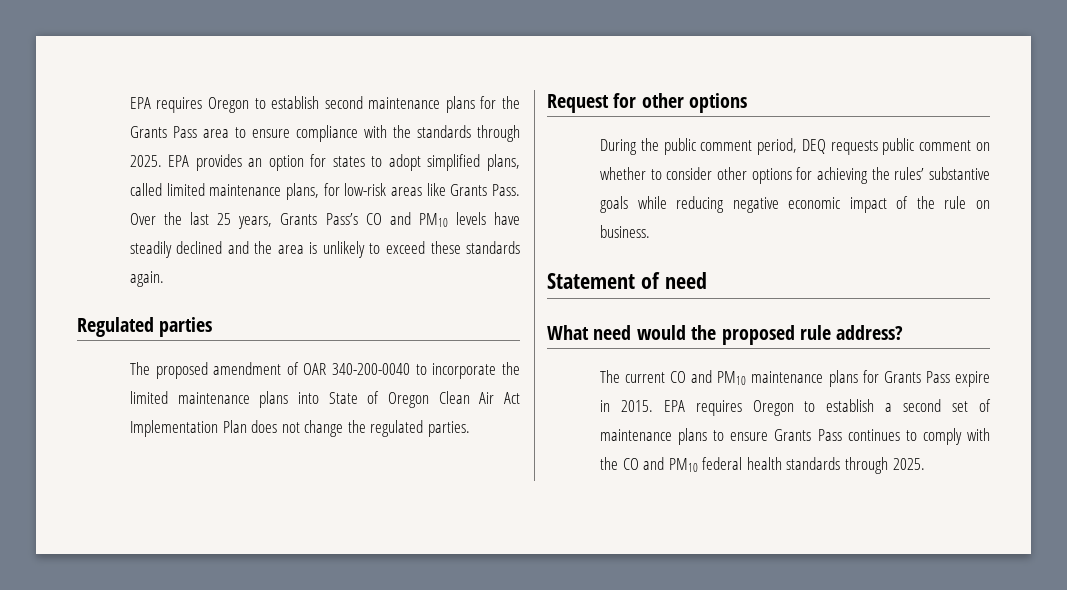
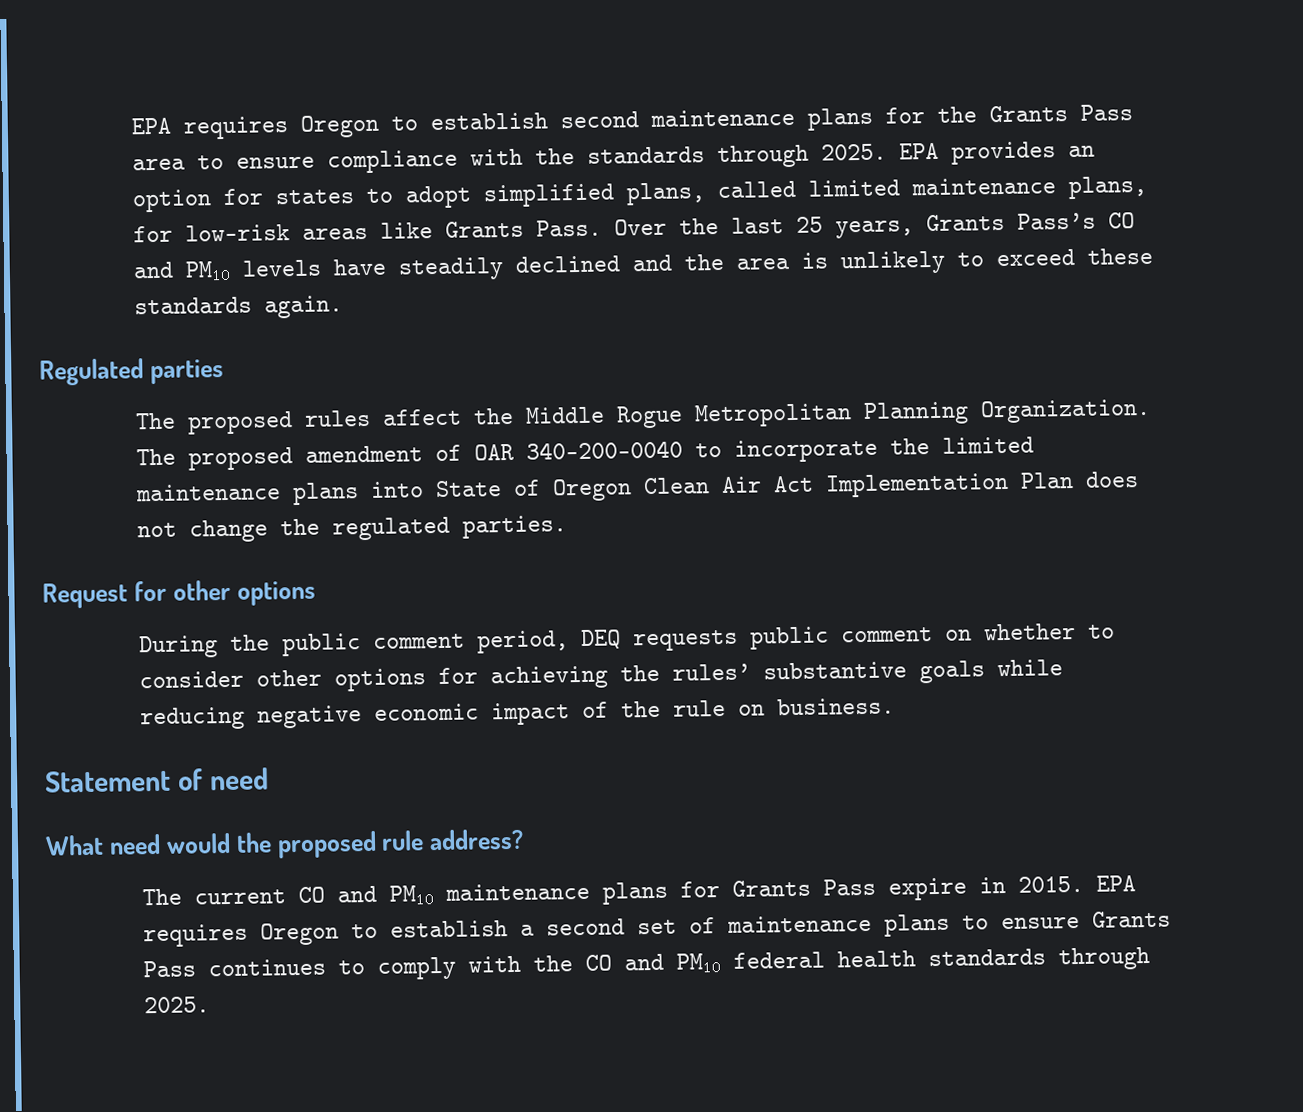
- The proposed amendment of OAR 340-200-0040 to incorporate the limited maintenance plans into State of Oregon Clean Air Act Implementation Plan does not change the regulated parties.
+ The proposed rules affect the Middle Rogue Metropolitan Planning Organization. The proposed amendment of OAR 340-200-0040 to incorporate the limited maintenance plans into State of Oregon Clean Air Act Implementation Plan does not change the regulated parties.

